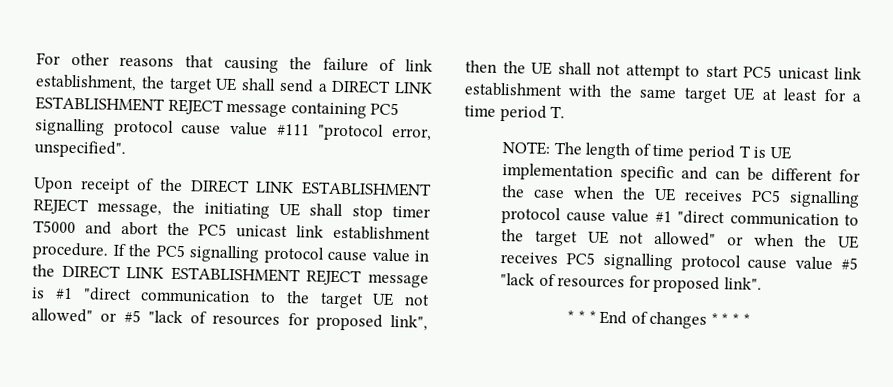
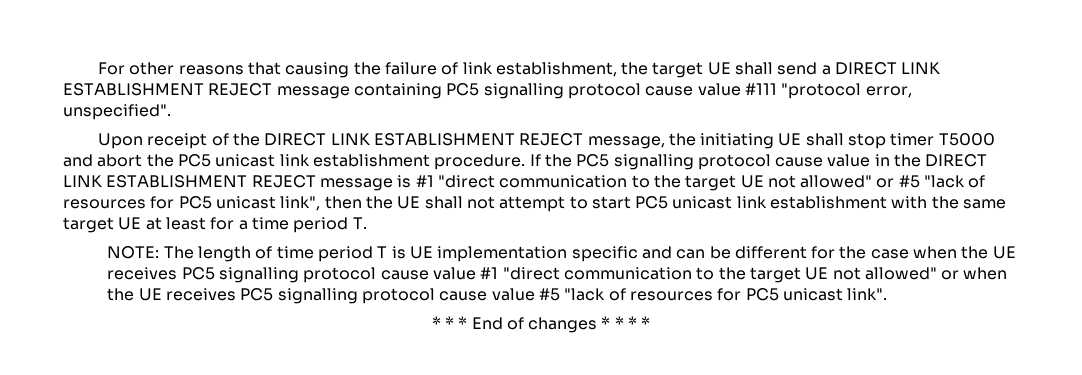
- If the PC5 signalling protocol cause value in the DIRECT LINK ESTABLISHMENT REJECT message is #1 "direct communication to the target UE not allowed" or #5 "lack of resources for proposed link", then the UE shall not attempt to start PC5 unicast link establishment with the same target UE at least for a time period T.
+ If the PC5 signalling protocol cause value in the DIRECT LINK ESTABLISHMENT REJECT message is #1 "direct communication to the target UE not allowed" or #5 "lack of resources for PC5 unicast link", then the UE shall not attempt to start PC5 unicast link establishment with the same target UE at least for a time period T.
- NOTE: The length of time period T is UE implementation specific and can be different for the case when the UE receives PC5 signalling protocol cause value #1 "direct communication to the target UE not allowed" or when the UE receives PC5 signalling protocol cause value #5 "lack of resources for proposed link".
+ NOTE: The length of time period T is UE implementation specific and can be different for the case when the UE receives PC5 signalling protocol cause value #1 "direct communication to the target UE not allowed" or when the UE receives PC5 signalling protocol cause value #5 "lack of resources for PC5 unicast link".

